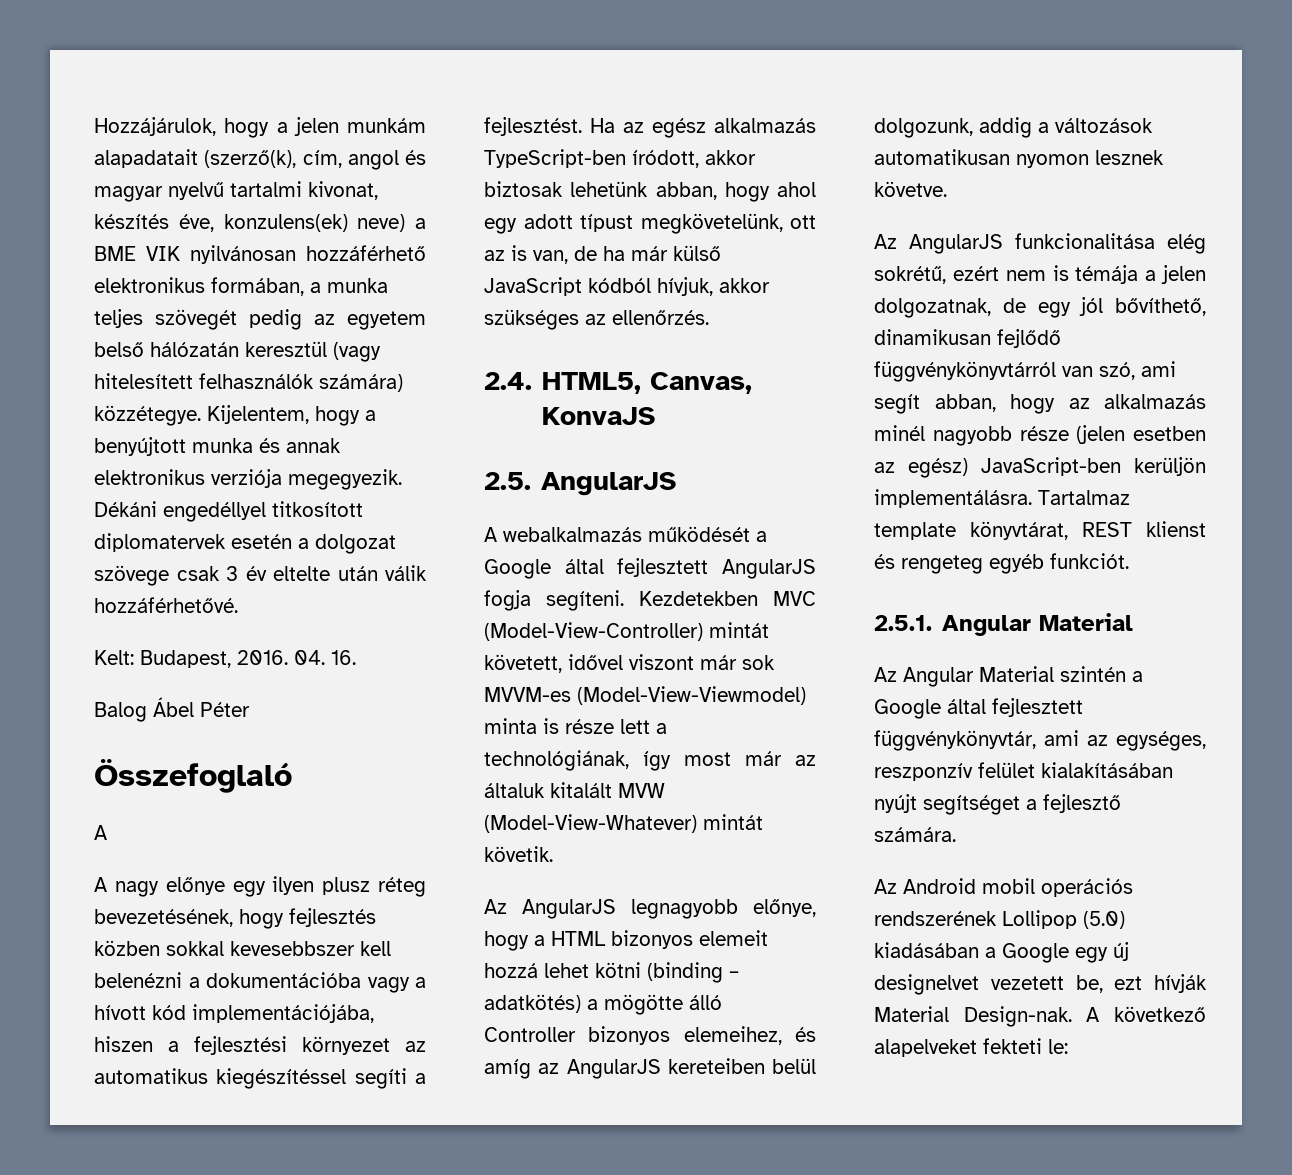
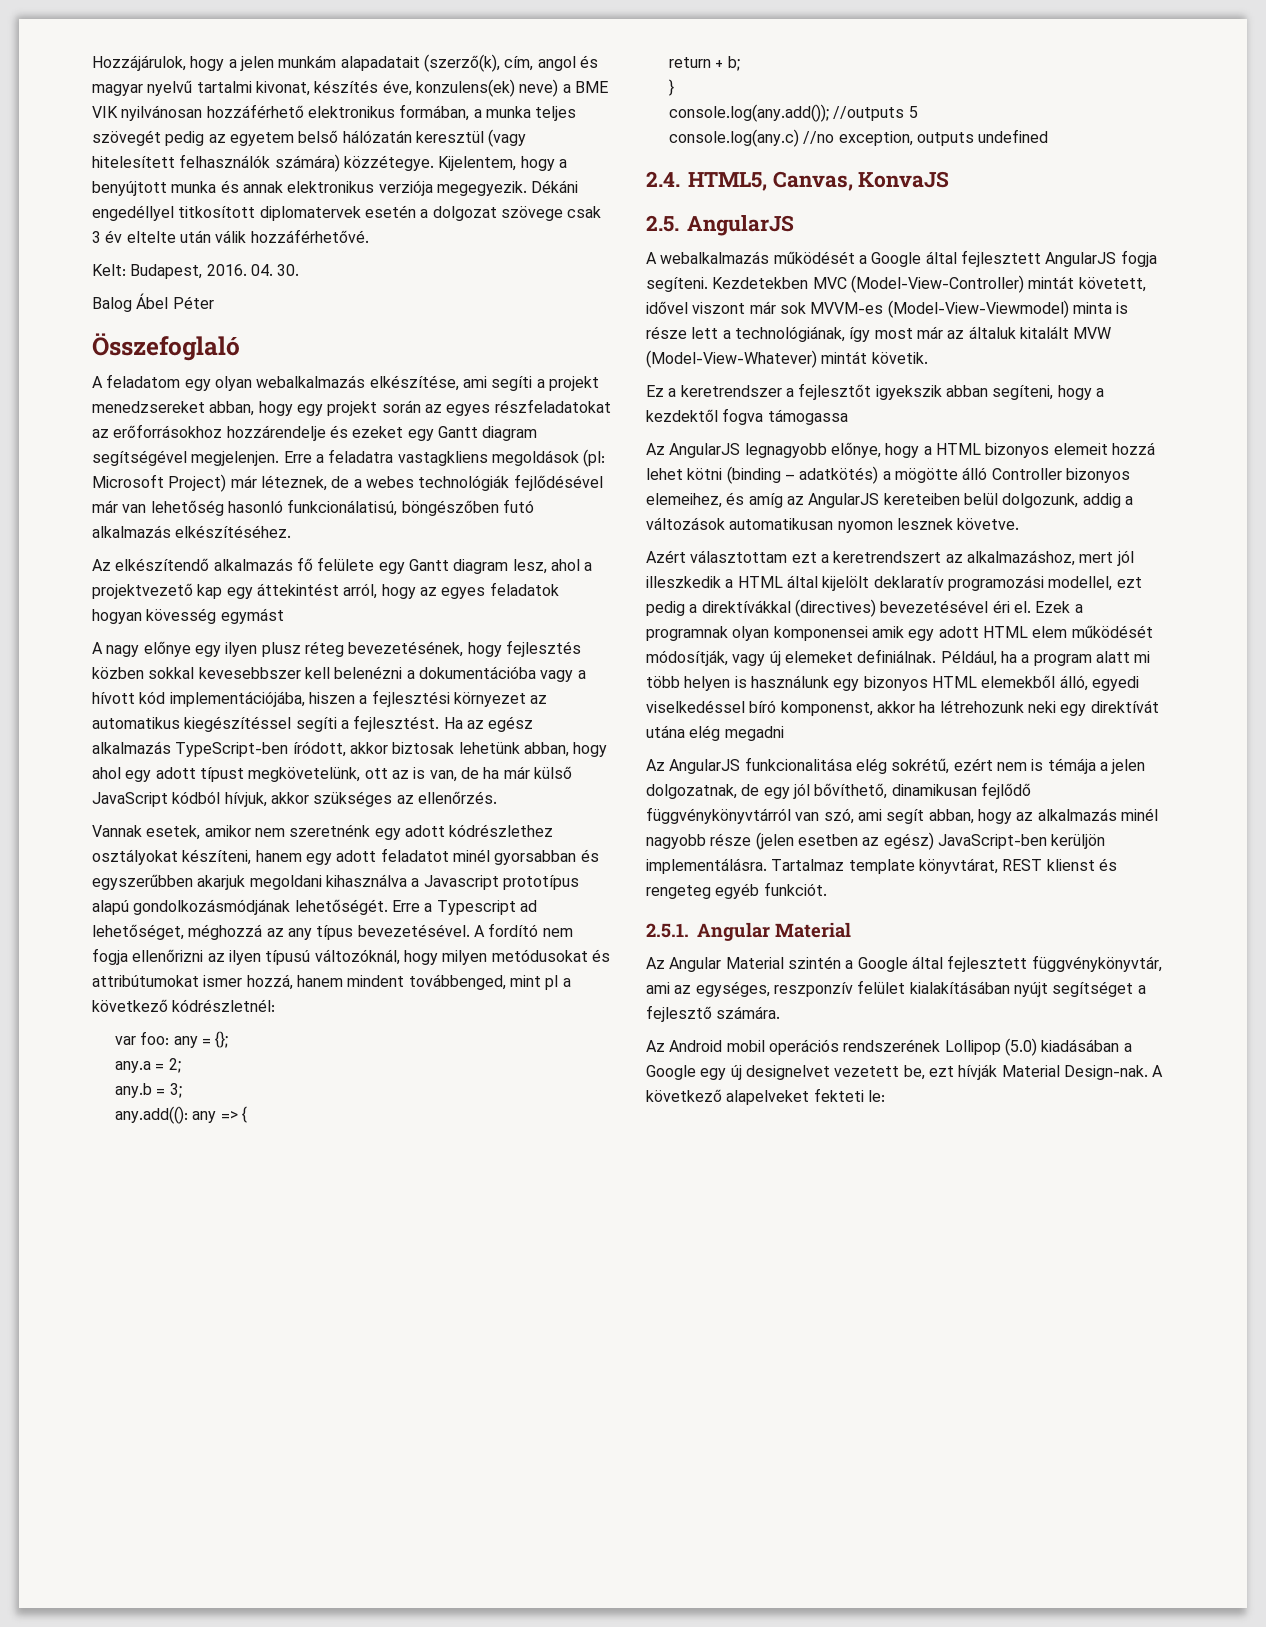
- 04. 16.
+ 04. 30.
  Összefoglaló
- A
+ A feladatom egy olyan webalkalmazás elkészítése, ami segíti a projekt menedzsereket abban, hogy egy projekt során az egyes részfeladatokat az erőforrásokhoz hozzárendelje és ezeket egy Gantt diagram segítségével megjelenjen. Erre a feladatra vastagkliens megoldások (pl: Microsoft Project) már léteznek, de a webes technológiák fejlődésével már van lehetőség hasonló funkcionálatisú, böngészőben futó alkalmazás elkészítéséhez.
+ Az elkészítendő alkalmazás fő felülete egy Gantt diagram lesz, ahol a projektvezető kap egy áttekintést arról, hogy az egyes feladatok hogyan kövesség egymást
+ Vannak esetek, amikor nem szeretnénk egy adott kódrészlethez osztályokat készíteni, hanem egy adott feladatot minél gyorsabban és egyszerűbben akarjuk megoldani kihasználva a Javascript prototípus alapú gondolkozásmódjának lehetőségét. Erre a Typescript ad lehetőséget, méghozzá az any típus bevezetésével. A fordító nem fogja ellenőrizni az ilyen típusú változóknál, hogy milyen metódusokat és attribútumokat ismer hozzá, hanem mindent továbbenged, mint pl a következő kódrészletnél:
+ var foo: any = {};
+ any.a = 2;
+ any.b = 3;
+ any.add((): any => {
+ return + b;
+ }
+ console.log(any.add()); //outputs 5
+ console.log(any.c) //no exception, outputs undefined
+ Ez a keretrendszer a fejlesztőt igyekszik abban segíteni, hogy a kezdektől fogva támogassa
+ Azért választottam ezt a keretrendszert az alkalmazáshoz, mert jól illeszkedik a HTML által kijelölt deklaratív programozási modellel, ezt pedig a direktívákkal (directives) bevezetésével éri el. Ezek a programnak olyan komponensei amik egy adott HTML elem működését módosítják, vagy új elemeket definiálnak. Például, ha a program alatt mi több helyen is használunk egy bizonyos HTML elemekből álló, egyedi viselkedéssel bíró komponenst, akkor ha létrehozunk neki egy direktívát utána elég megadni

